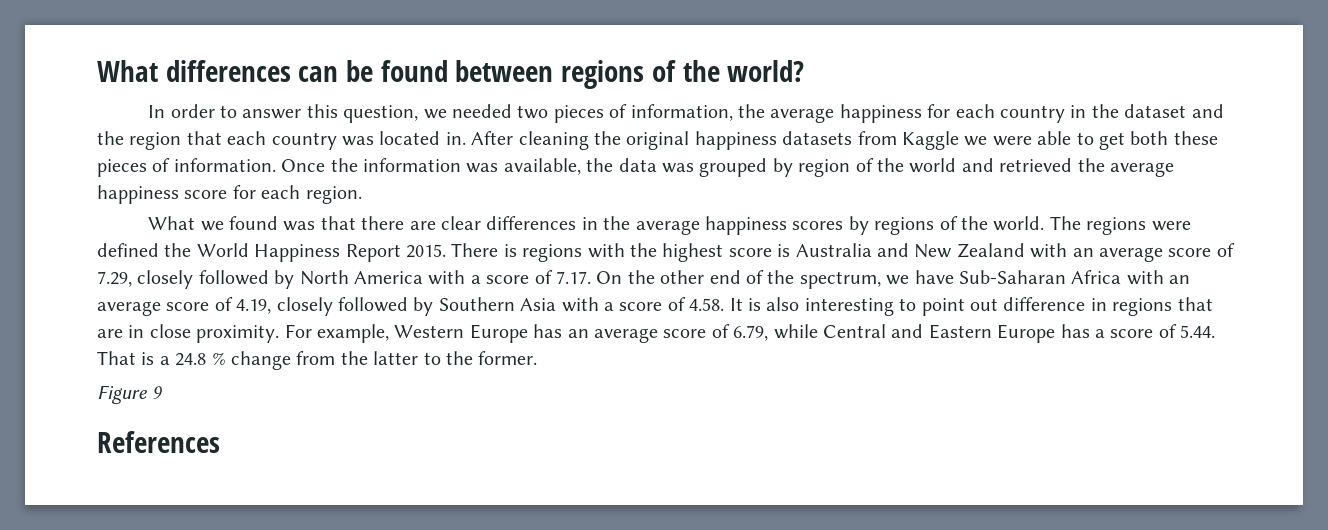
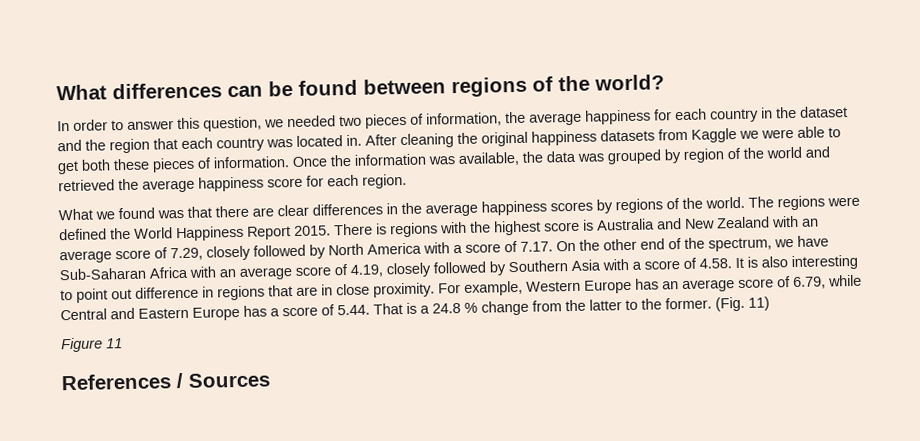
+ (Fig. 11)
- Figure 9
+ Figure 11
- References
+ References / Sources

